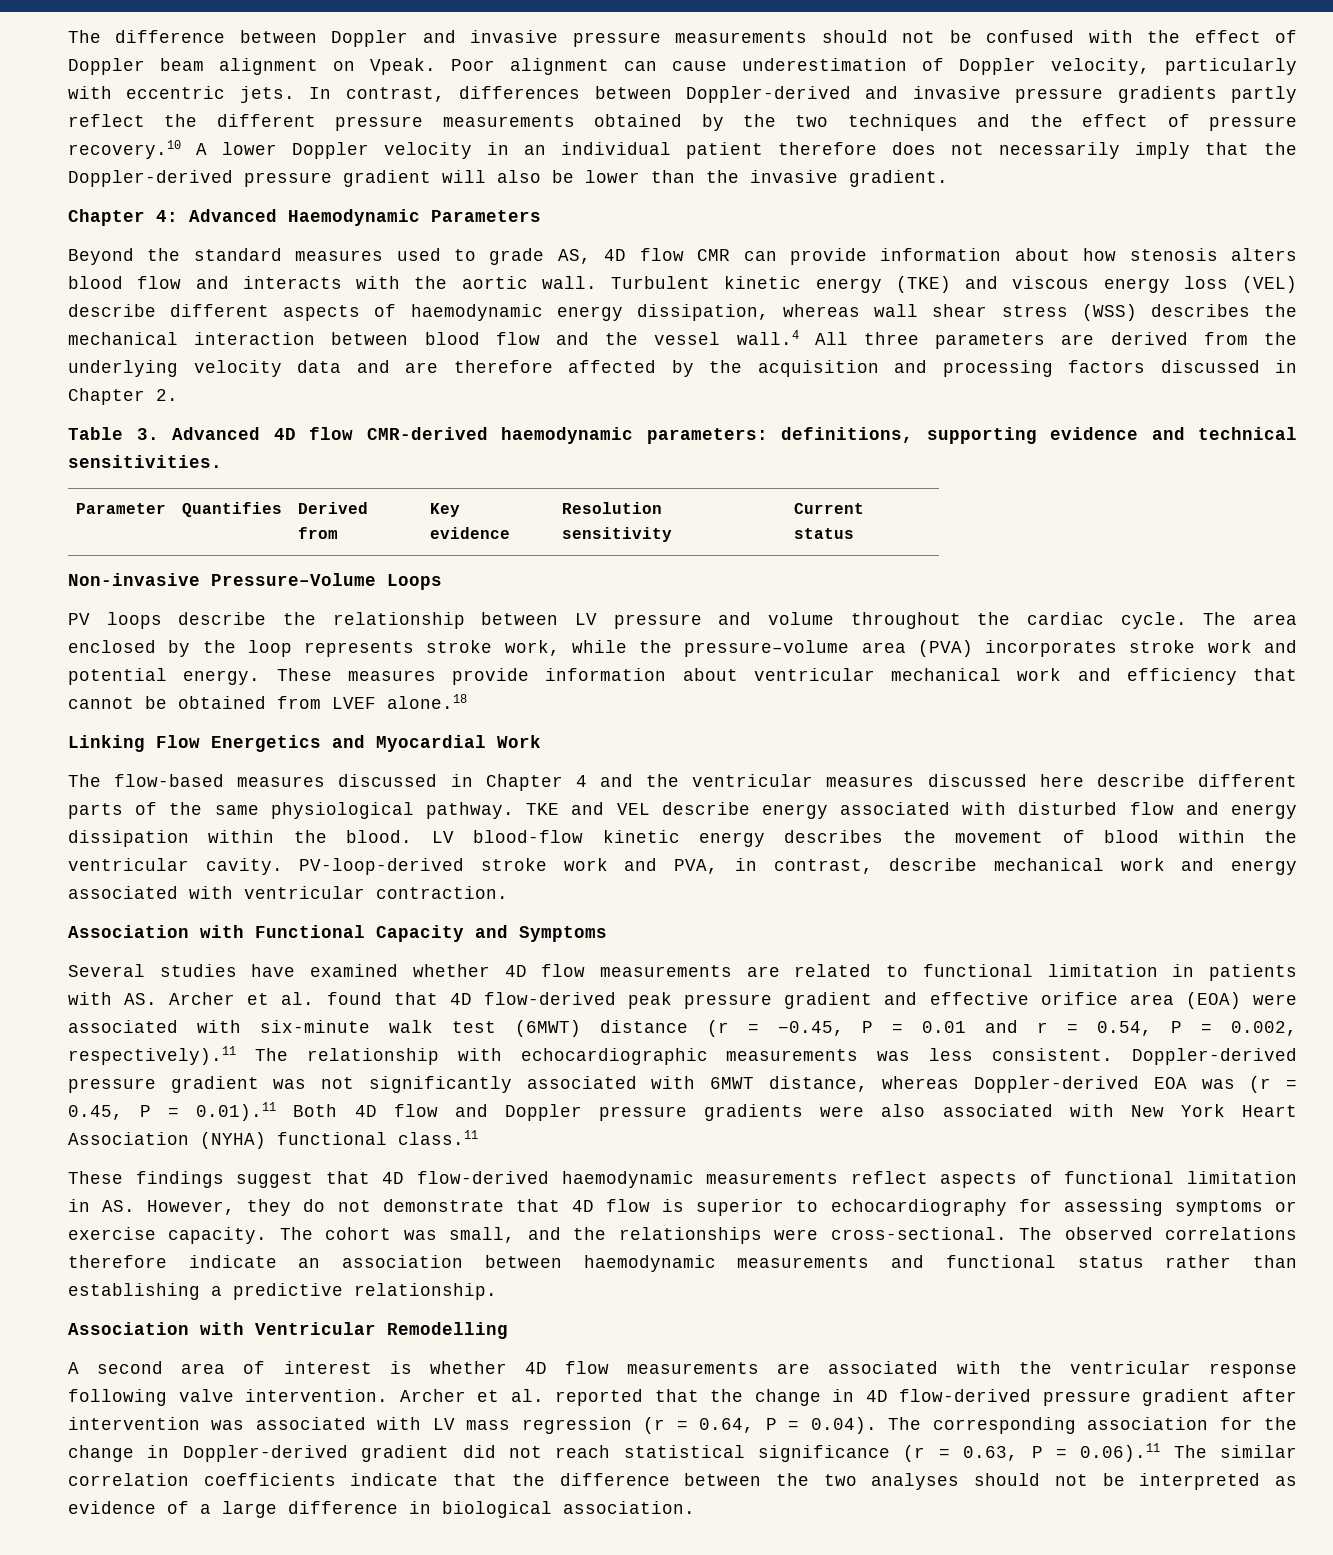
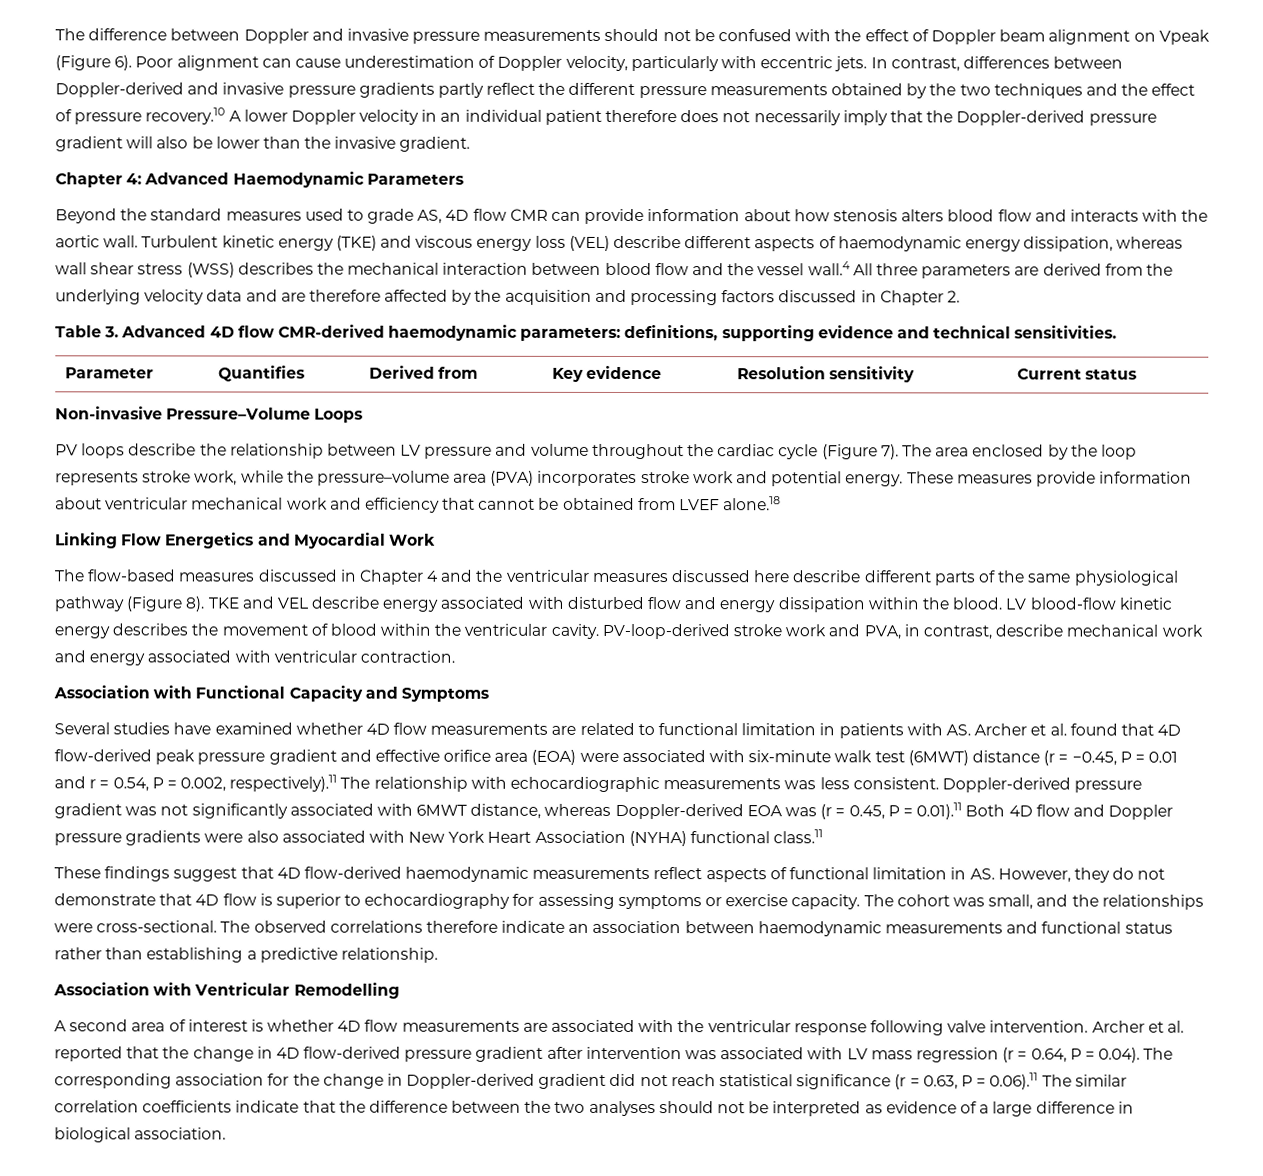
- The difference between Doppler and invasive pressure measurements should not be confused with the effect of Doppler beam alignment on Vpeak.
+ The difference between Doppler and invasive pressure measurements should not be confused with the effect of Doppler beam alignment on Vpeak (Figure 6).
- PV loops describe the relationship between LV pressure and volume throughout the cardiac cycle.
+ PV loops describe the relationship between LV pressure and volume throughout the cardiac cycle (Figure 7).
- The flow-based measures discussed in Chapter 4 and the ventricular measures discussed here describe different parts of the same physiological pathway.
+ The flow-based measures discussed in Chapter 4 and the ventricular measures discussed here describe different parts of the same physiological pathway (Figure 8).

